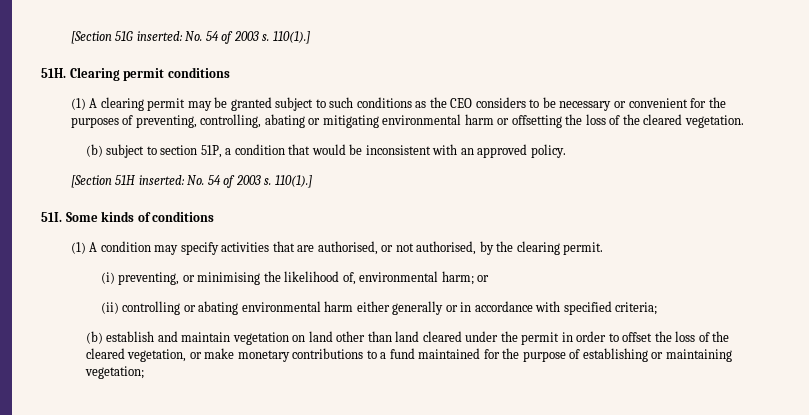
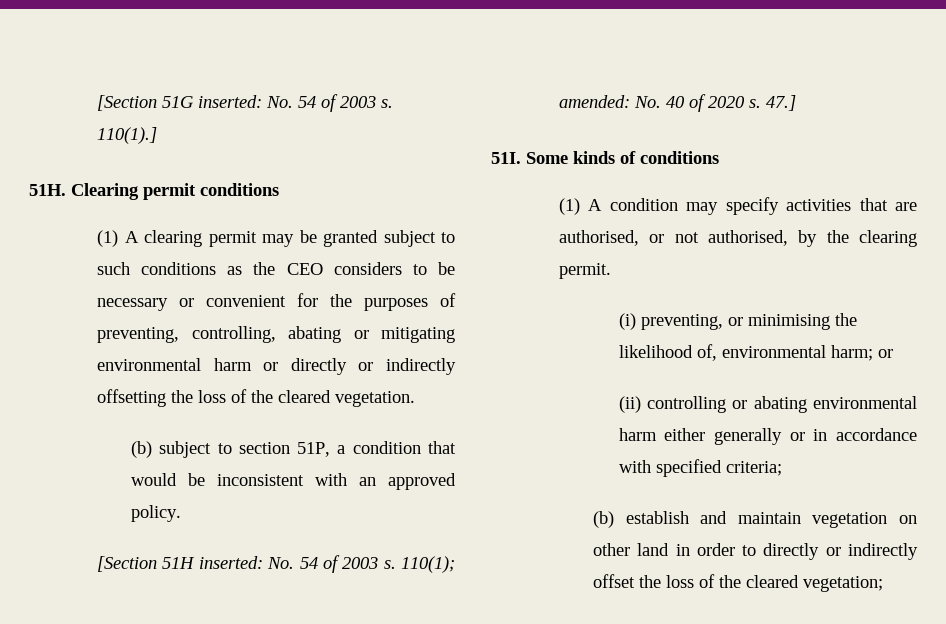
- (1) A clearing permit may be granted subject to such conditions as the CEO considers to be necessary or convenient for the purposes of preventing, controlling, abating or mitigating environmental harm or offsetting the loss of the cleared vegetation.
+ (1) A clearing permit may be granted subject to such conditions as the CEO considers to be necessary or convenient for the purposes of preventing, controlling, abating or mitigating environmental harm or directly or indirectly offsetting the loss of the cleared vegetation.
- [Section 51H inserted: No. 54 of 2003 s. 110(1).]
+ [Section 51H inserted: No. 54 of 2003 s. 110(1); amended: No. 40 of 2020 s. 47.]
- (b) establish and maintain vegetation on land other than land cleared under the permit in order to offset the loss of the cleared vegetation, or make monetary contributions to a fund maintained for the purpose of establishing or maintaining vegetation;
+ (b) establish and maintain vegetation on other land in order to directly or indirectly offset the loss of the cleared vegetation;

